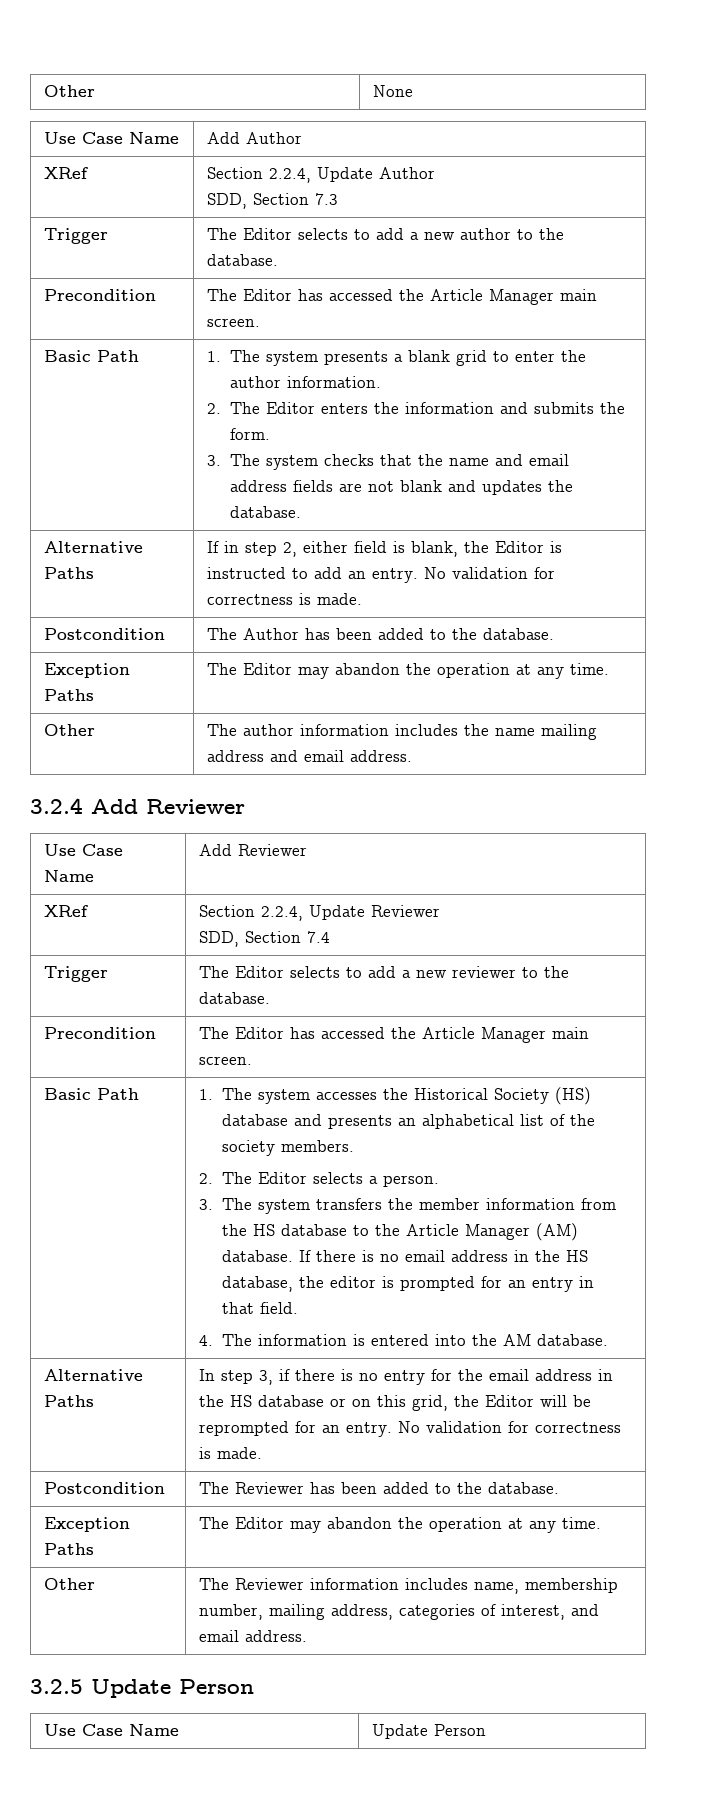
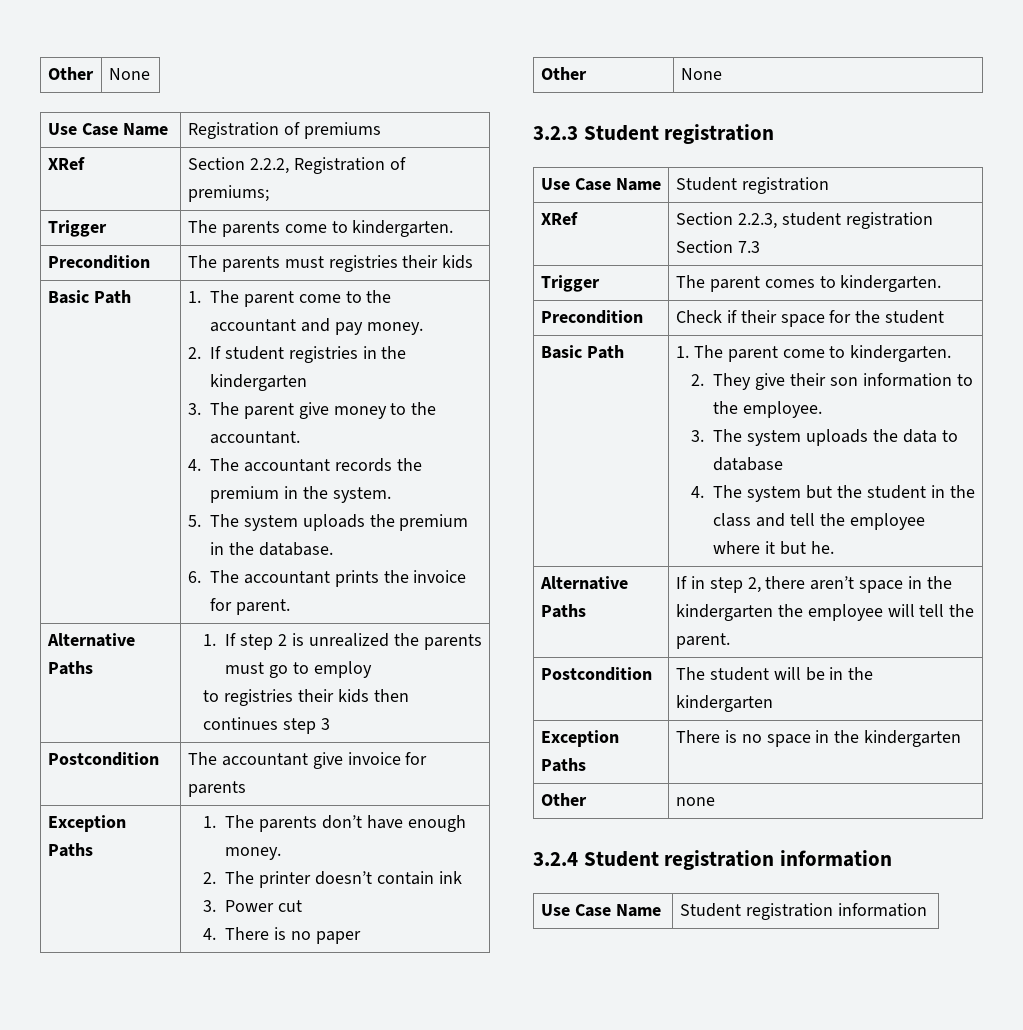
- Use Case Name | Add Author
- XRef | Section 2.2.4, Update Author
- SDD, Section 7.3
- Trigger | The Editor selects to add a new author to the database.
- Precondition | The Editor has accessed the Article Manager main screen.
- Basic Path | 1. The system presents a blank grid to enter the author information.
- 2. The Editor enters the information and submits the form.
- 3. The system checks that the name and email address fields are not blank and updates the database.
+ Use Case Name | Registration of premiums
+ XRef | Section 2.2.2, Registration of premiums;
+ Trigger | The parents come to kindergarten.
+ Precondition | The parents must registries their kids
+ Basic Path | 1. The parent come to the accountant and pay money.
+ 2. If student registries in the kindergarten
+ 3. The parent give money to the accountant.
+ 4. The accountant records the premium in the system.
+ 5. The system uploads the premium in the database.
+ 6. The accountant prints the invoice for parent.
+ Alternative Paths | 1. If step 2 is unrealized the parents must go to employ
+ to registries their kids then continues step 3
+ Postcondition | The accountant give invoice for parents
+ Exception Paths | 1. The parents don’t have enough money.
+ 2. The printer doesn’t contain ink
+ 3. Power cut
+ 4. There is no paper
+ Other | None
+ 3.2.3 Student registration
+ Use Case Name | Student registration
+ XRef | Section 2.2.3, student registration Section 7.3
+ Trigger | The parent comes to kindergarten.
+ Precondition | Check if their space for the student
+ Basic Path | 1. The parent come to kindergarten.
+ 2. They give their son information to the employee.
+ 3. The system uploads the data to database
+ 4. The system but the student in the class and tell the employee where it but he.
- Alternative Paths | If in step 2, either field is blank, the Editor is instructed to add an entry. No validation for correctness is made.
- Postcondition | The Author has been added to the database.
- Exception Paths | The Editor may abandon the operation at any time.
- Other | The author information includes the name mailing address and email address.
- 3.2.4 Add Reviewer
- Use Case Name | Add Reviewer
- XRef | Section 2.2.4, Update Reviewer
- SDD, Section 7.4
- Trigger | The Editor selects to add a new reviewer to the database.
- Precondition | The Editor has accessed the Article Manager main screen.
- Basic Path | 1. The system accesses the Historical Society (HS) database and presents an alphabetical list of the society members.
- 2. The Editor selects a person.
- 3. The system transfers the member information from the HS database to the Article Manager (AM) database. If there is no email address in the HS database, the editor is prompted for an entry in that field.
- 4. The information is entered into the AM database.
- Alternative Paths | In step 3, if there is no entry for the email address in the HS database or on this grid, the Editor will be reprompted for an entry. No validation for correctness is made.
- Postcondition | The Reviewer has been added to the database.
- Exception Paths | The Editor may abandon the operation at any time.
- Other | The Reviewer information includes name, membership number, mailing address, categories of interest, and email address.
- 3.2.5 Update Person
- Use Case Name | Update Person
+ Alternative Paths | If in step 2, there aren’t space in the kindergarten the employee will tell the parent.
+ Postcondition | The student will be in the kindergarten
+ Exception Paths | There is no space in the kindergarten
+ Other | none
+ 3.2.4 Student registration information
+ Use Case Name | Student registration information

